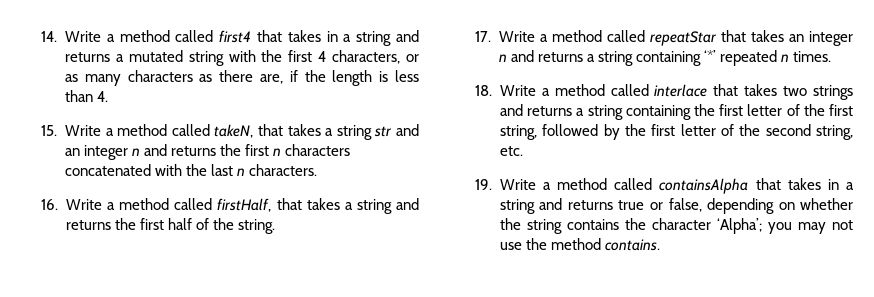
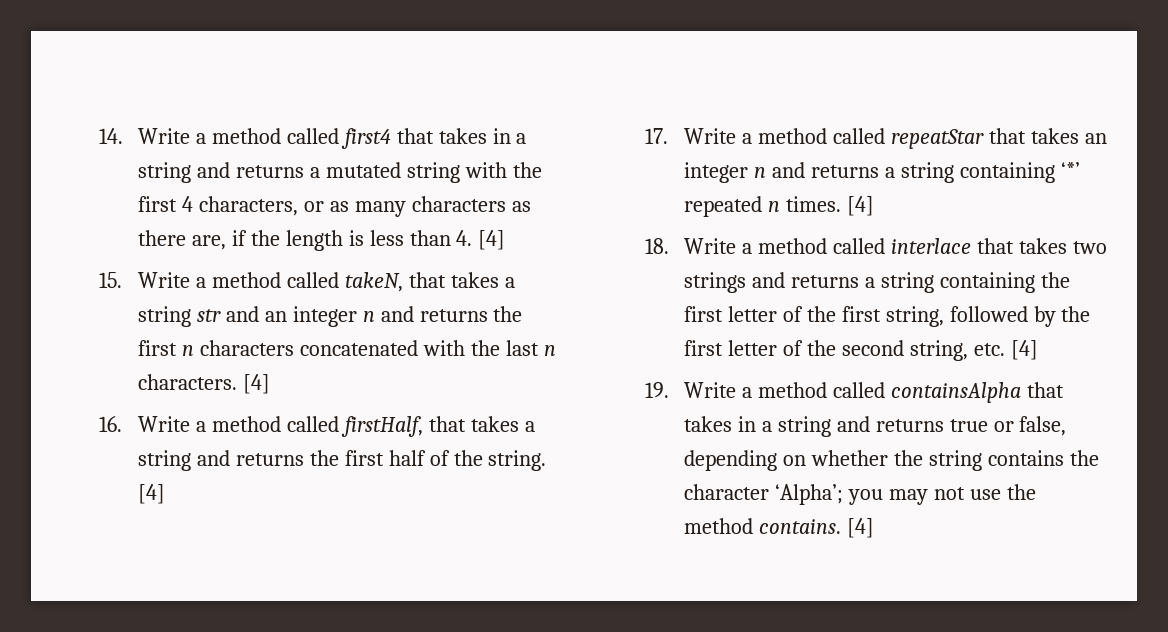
- 14. Write a method called first4 that takes in a string and returns a mutated string with the first 4 characters, or as many characters as there are, if the length is less than 4.
+ 14. Write a method called first4 that takes in a string and returns a mutated string with the first 4 characters, or as many characters as there are, if the length is less than 4. [4]
- 15. Write a method called takeN, that takes a string str and an integer n and returns the first n characters concatenated with the last n characters.
+ 15. Write a method called takeN, that takes a string str and an integer n and returns the first n characters concatenated with the last n characters. [4]
- 16. Write a method called firstHalf, that takes a string and returns the first half of the string.
+ 16. Write a method called firstHalf, that takes a string and returns the first half of the string. [4]
- 17. Write a method called repeatStar that takes an integer n and returns a string containing ‘*’ repeated n times.
+ 17. Write a method called repeatStar that takes an integer n and returns a string containing ‘*’ repeated n times. [4]
- 18. Write a method called interlace that takes two strings and returns a string containing the first letter of the first string, followed by the first letter of the second string, etc.
+ 18. Write a method called interlace that takes two strings and returns a string containing the first letter of the first string, followed by the first letter of the second string, etc. [4]
- 19. Write a method called containsAlpha that takes in a string and returns true or false, depending on whether the string contains the character ‘Alpha’; you may not use the method contains.
+ 19. Write a method called containsAlpha that takes in a string and returns true or false, depending on whether the string contains the character ‘Alpha’; you may not use the method contains. [4]

